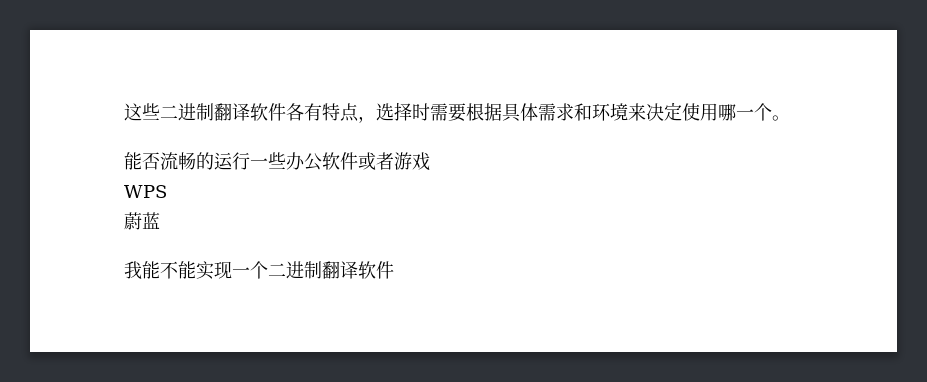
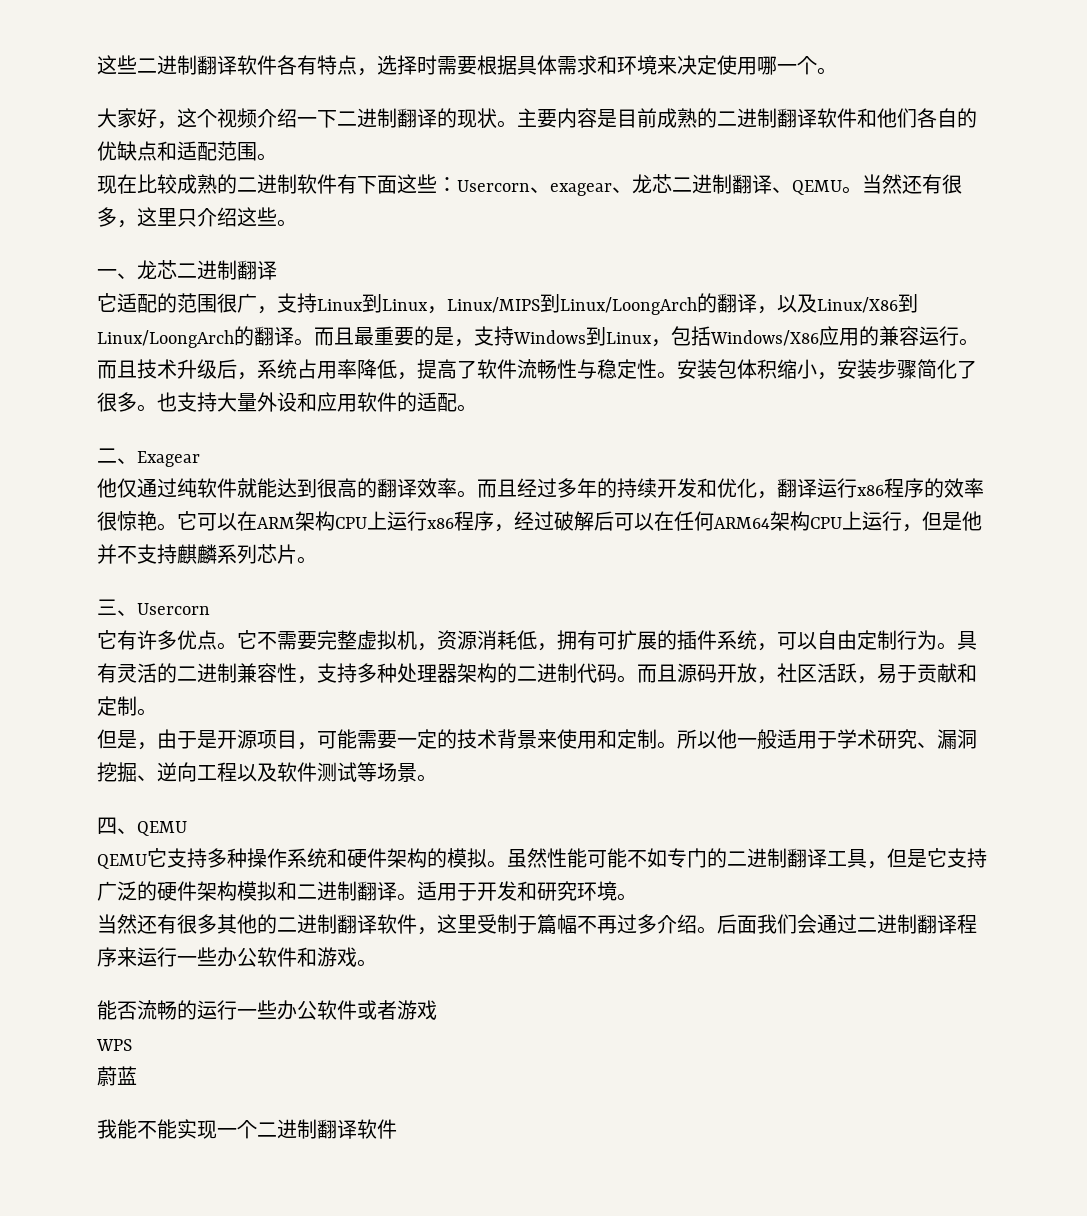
+ 大家好，这个视频介绍一下二进制翻译的现状。主要内容是目前成熟的二进制翻译软件和他们各自的优缺点和适配范围。
+ 现在比较成熟的二进制软件有下面这些：Usercorn、exagear、龙芯二进制翻译、QEMU。当然还有很多，这里只介绍这些。
+ 一、龙芯二进制翻译
+ 它适配的范围很广，支持Linux到Linux，Linux/MIPS到Linux/LoongArch的翻译，以及Linux/X86到Linux/LoongArch的翻译。而且最重要的是，支持Windows到Linux，包括Windows/X86应用的兼容运行。而且技术升级后，系统占用率降低，提高了软件流畅性与稳定性。安装包体积缩小，安装步骤简化了很多。也支持大量外设和应用软件的适配。
+ 二、Exagear
+ 他仅通过纯软件就能达到很高的翻译效率。而且经过多年的持续开发和优化，翻译运行x86程序的效率很惊艳。它可以在ARM架构CPU上运行x86程序，经过破解后可以在任何ARM64架构CPU上运行，但是他并不支持麒麟系列芯片。
+ 三、Usercorn
+ 它有许多优点。它不需要完整虚拟机，资源消耗低，拥有可扩展的插件系统，可以自由定制行为。具有灵活的二进制兼容性，支持多种处理器架构的二进制代码。而且源码开放，社区活跃，易于贡献和定制。
+ 但是，由于是开源项目，可能需要一定的技术背景来使用和定制。所以他一般适用于学术研究、漏洞挖掘、逆向工程以及软件测试等场景。
+ 四、QEMU
+ QEMU它支持多种操作系统和硬件架构的模拟。虽然性能可能不如专门的二进制翻译工具，但是它支持广泛的硬件架构模拟和二进制翻译。适用于开发和研究环境。
+ 当然还有很多其他的二进制翻译软件，这里受制于篇幅不再过多介绍。后面我们会通过二进制翻译程序来运行一些办公软件和游戏。

